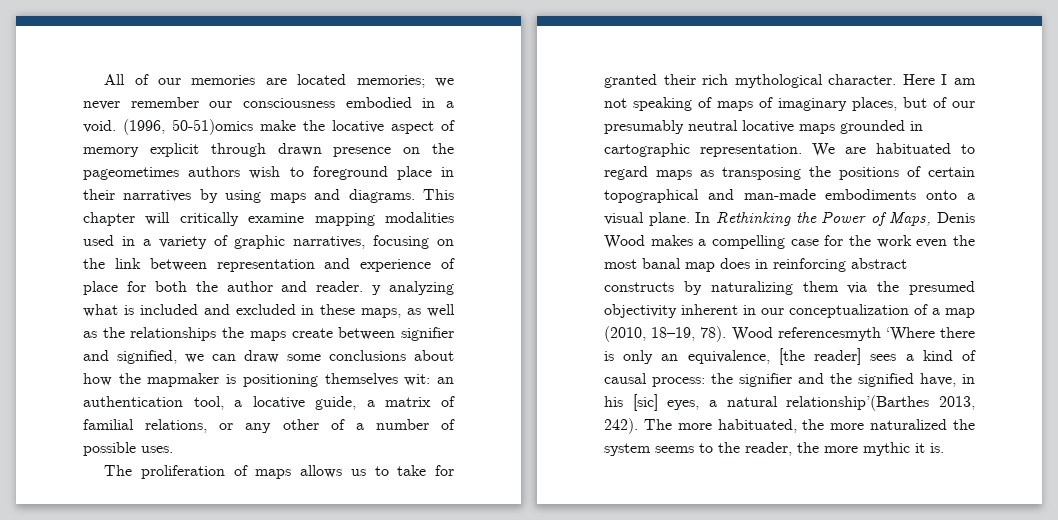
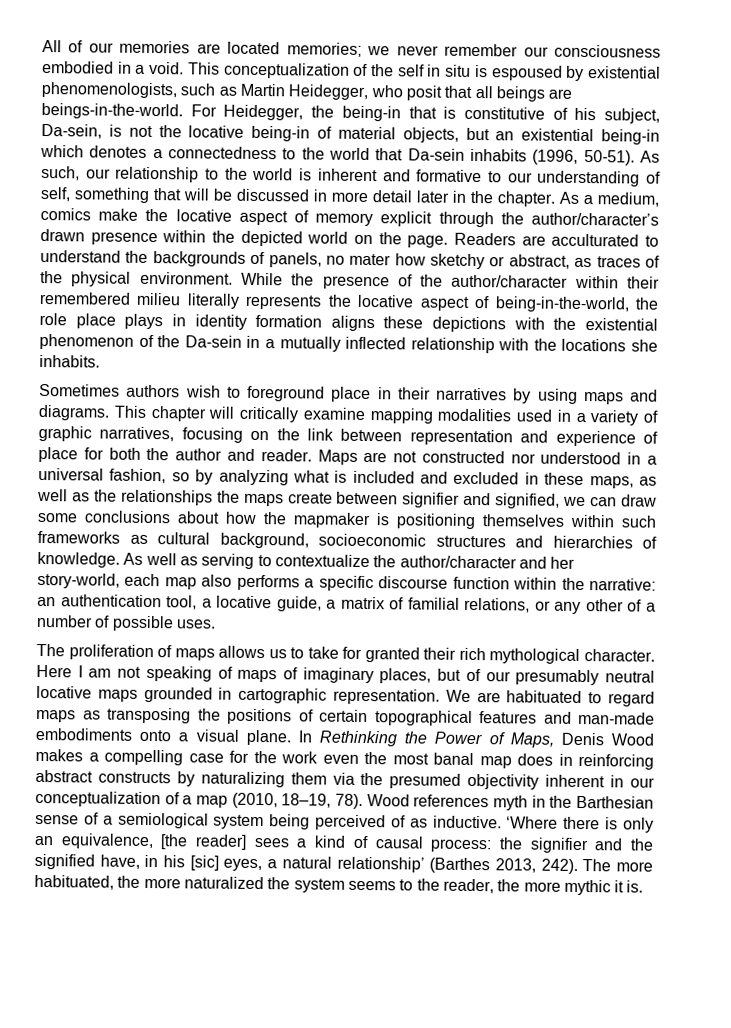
- (1996, 50-51)omics make the locative aspect of memory explicit through drawn presence on the pageometimes authors wish to foreground place in their narratives by using maps and diagrams.
+ This conceptualization of the self in situ is espoused by existential phenomenologists, such as Martin Heidegger, who posit that all beings are beings-in-the-world. For Heidegger, the being-in that is constitutive of his subject, Da-sein, is not the locative being-in of material objects, but an existential being-in which denotes a connectedness to the world that Da-sein inhabits (1996, 50-51). As such, our relationship to the world is inherent and formative to our understanding of self, something that will be discussed in more detail later in the chapter. As a medium, comics make the locative aspect of memory explicit through the author/character’s drawn presence within the depicted world on the page. Readers are acculturated to understand the backgrounds of panels, no mater how sketchy or abstract, as traces of the physical environment. While the presence of the author/character within their remembered milieu literally represents the locative aspect of being-in-the-world, the role place plays in identity formation aligns these depictions with the existential phenomenon of the Da-sein in a mutually inflected relationship with the locations she inhabits.
+ Sometimes authors wish to foreground place in their narratives by using maps and diagrams.
- This chapter will critically examine mapping modalities used in a variety of graphic narratives, focusing on the link between representation and experience of place for both the author and reader. y analyzing what is included and excluded in these maps, as well as the relationships the maps create between signifier and signified, we can draw some conclusions about how the mapmaker is positioning themselves wit:
+ This chapter will critically examine mapping modalities used in a variety of graphic narratives, focusing on the link between representation and experience of place for both the author and reader. Maps are not constructed nor understood in a universal fashion, so by analyzing what is included and excluded in these maps, as well as the relationships the maps create between signifier and signified, we can draw some conclusions about how the mapmaker is positioning themselves within such frameworks as cultural background, socioeconomic structures and hierarchies of knowledge. As well as serving to contextualize the author/character and her story-world, each map also performs a specific discourse function within the narrative:
- We are habituated to regard maps as transposing the positions of certain topographical and man-made embodiments onto a visual plane.
+ We are habituated to regard maps as transposing the positions of certain topographical features and man-made embodiments onto a visual plane.
- Wood referencesmyth ‘Where there is only an equivalence, [the reader] sees a kind of causal process: the signifier and the signified have, in his [sic] eyes, a natural relationship’(Barthes 2013, 242).
+ Wood references myth in the Barthesian sense of a semiological system being perceived of as inductive. ‘Where there is only an equivalence, [the reader] sees a kind of causal process: the signifier and the signified have, in his [sic] eyes, a natural relationship’ (Barthes 2013, 242).

